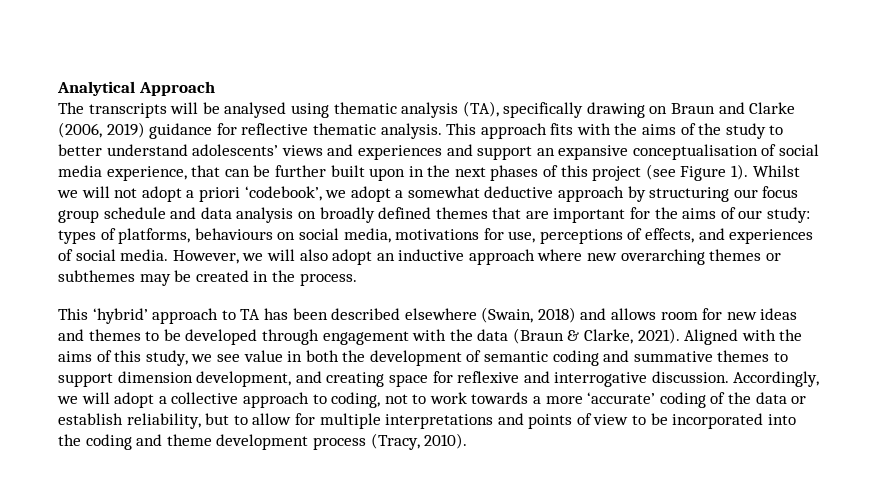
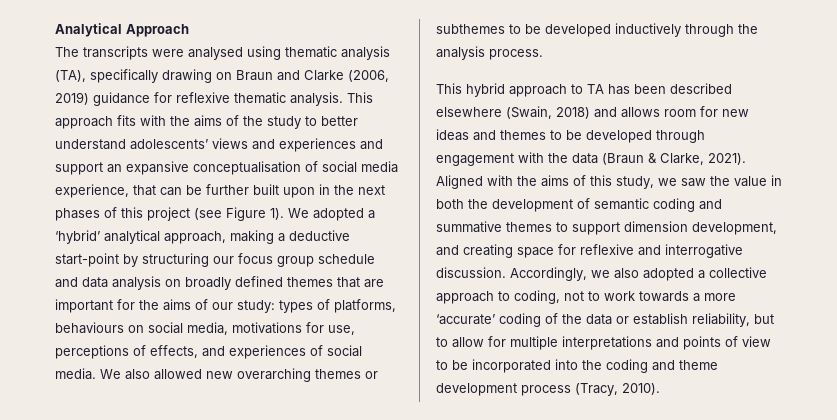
- The transcripts will be analysed using thematic analysis (TA), specifically drawing on Braun and Clarke (2006, 2019) guidance for reflective thematic analysis.
+ The transcripts were analysed using thematic analysis (TA), specifically drawing on Braun and Clarke (2006, 2019) guidance for reflexive thematic analysis.
- Whilst we will not adopt a priori ‘codebook’, we adopt a somewhat deductive approach by structuring our focus group schedule and data analysis on broadly defined themes that are important for the aims of our study: types of platforms, behaviours on social media, motivations for use, perceptions of effects, and experiences of social media.
+ We adopted a ‘hybrid’ analytical approach, making a deductive start-point by structuring our focus group schedule and data analysis on broadly defined themes that are important for the aims of our study: types of platforms, behaviours on social media, motivations for use, perceptions of effects, and experiences of social media.
- However, we will also adopt an inductive approach where new overarching themes or subthemes may be created in the process.
+ We also allowed new overarching themes or subthemes to be developed inductively through the analysis process.
- This ‘hybrid’ approach to TA has been described elsewhere (Swain, 2018) and allows room for new ideas and themes to be developed through engagement with the data (Braun & Clarke, 2021).
+ This hybrid approach to TA has been described elsewhere (Swain, 2018) and allows room for new ideas and themes to be developed through engagement with the data (Braun & Clarke, 2021).
- Aligned with the aims of this study, we see value in both the development of semantic coding and summative themes to support dimension development, and creating space for reflexive and interrogative discussion.
+ Aligned with the aims of this study, we saw the value in both the development of semantic coding and summative themes to support dimension development, and creating space for reflexive and interrogative discussion.
- Accordingly, we will adopt a collective approach to coding, not to work towards a more ‘accurate’ coding of the data or establish reliability, but to allow for multiple interpretations and points of view to be incorporated into the coding and theme development process (Tracy, 2010).
+ Accordingly, we also adopted a collective approach to coding, not to work towards a more ‘accurate’ coding of the data or establish reliability, but to allow for multiple interpretations and points of view to be incorporated into the coding and theme development process (Tracy, 2010).

